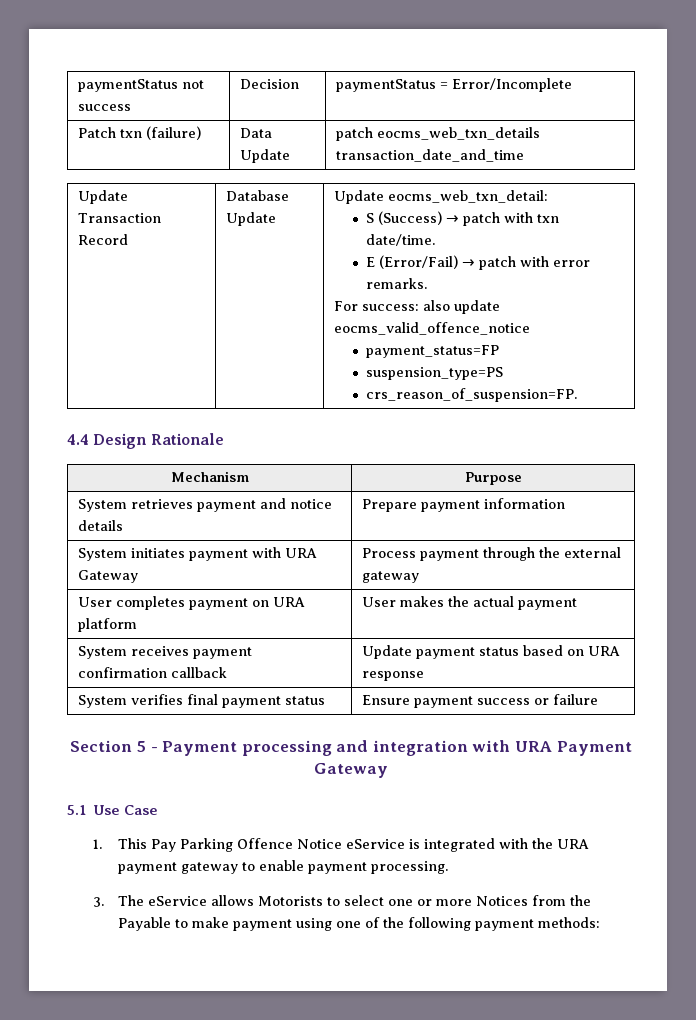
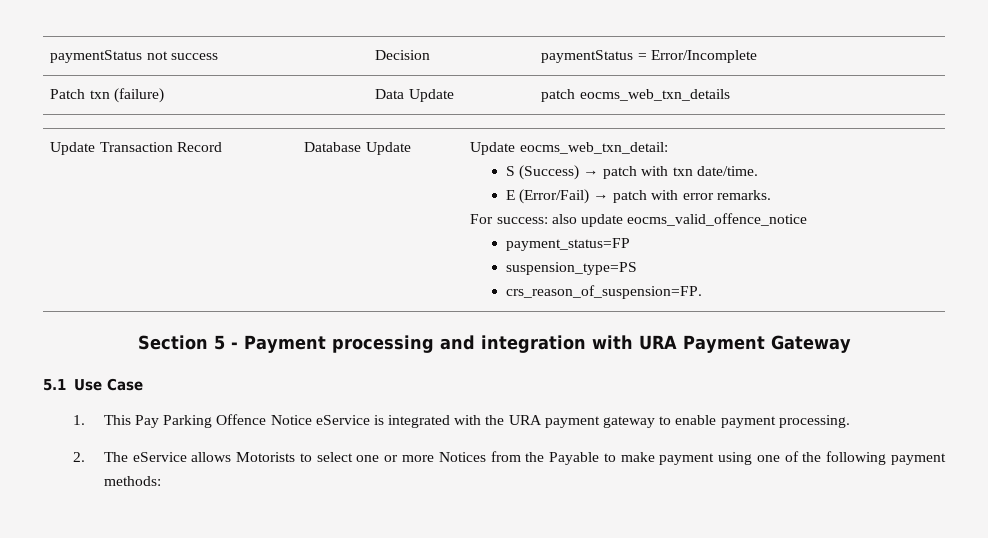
- Patch txn (failure) | Data Update | patch eocms_web_txn_details transaction_date_and_time
+ Patch txn (failure) | Data Update | patch eocms_web_txn_details
- 4.4 Design Rationale
- Mechanism | Purpose
- System retrieves payment and notice details | Prepare payment information
- System initiates payment with URA Gateway | Process payment through the external gateway
- User completes payment on URA platform | User makes the actual payment
- System receives payment confirmation callback | Update payment status based on URA response
- System verifies final payment status | Ensure payment success or failure
- 3. The eService allows Motorists to select one or more Notices from the Payable to make payment using one of the following payment methods:
+ 2. The eService allows Motorists to select one or more Notices from the Payable to make payment using one of the following payment methods:

